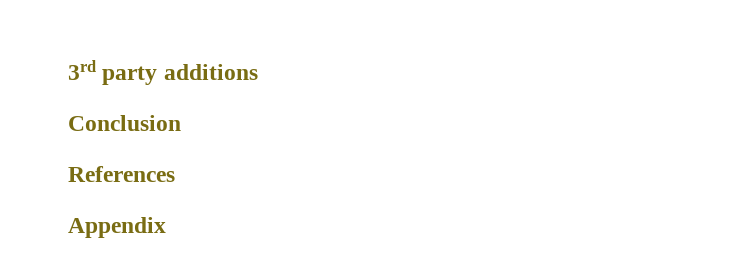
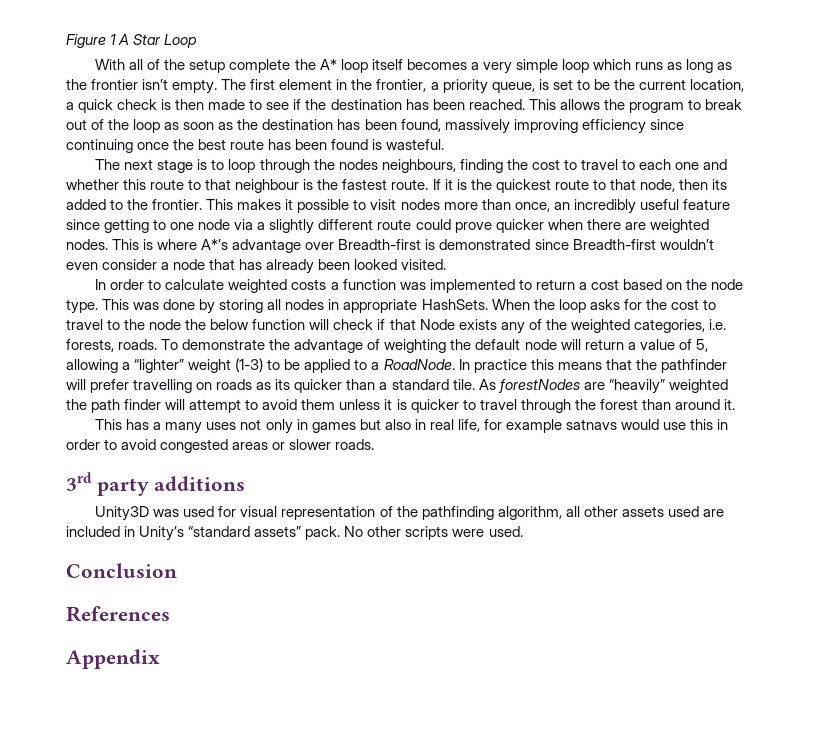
+ Figure 1 A Star Loop
+ With all of the setup complete the A* loop itself becomes a very simple loop which runs as long as the frontier isn’t empty. The first element in the frontier, a priority queue, is set to be the current location, a quick check is then made to see if the destination has been reached. This allows the program to break out of the loop as soon as the destination has been found, massively improving efficiency since continuing once the best route has been found is wasteful.
+ The next stage is to loop through the nodes neighbours, finding the cost to travel to each one and whether this route to that neighbour is the fastest route. If it is the quickest route to that node, then its added to the frontier. This makes it possible to visit nodes more than once, an incredibly useful feature since getting to one node via a slightly different route could prove quicker when there are weighted nodes. This is where A*’s advantage over Breadth-first is demonstrated since Breadth-first wouldn’t even consider a node that has already been looked visited.
+ In order to calculate weighted costs a function was implemented to return a cost based on the node type. This was done by storing all nodes in appropriate HashSets. When the loop asks for the cost to travel to the node the below function will check if that Node exists any of the weighted categories, i.e. forests, roads. To demonstrate the advantage of weighting the default node will return a value of 5, allowing a “lighter” weight (1-3) to be applied to a RoadNode. In practice this means that the pathfinder will prefer travelling on roads as its quicker than a standard tile. As forestNodes are “heavily” weighted the path finder will attempt to avoid them unless it is quicker to travel through the forest than around it.
+ This has a many uses not only in games but also in real life, for example satnavs would use this in order to avoid congested areas or slower roads.
  3rd party additions
+ Unity3D was used for visual representation of the pathfinding algorithm, all other assets used are included in Unity’s “standard assets” pack. No other scripts were used.

